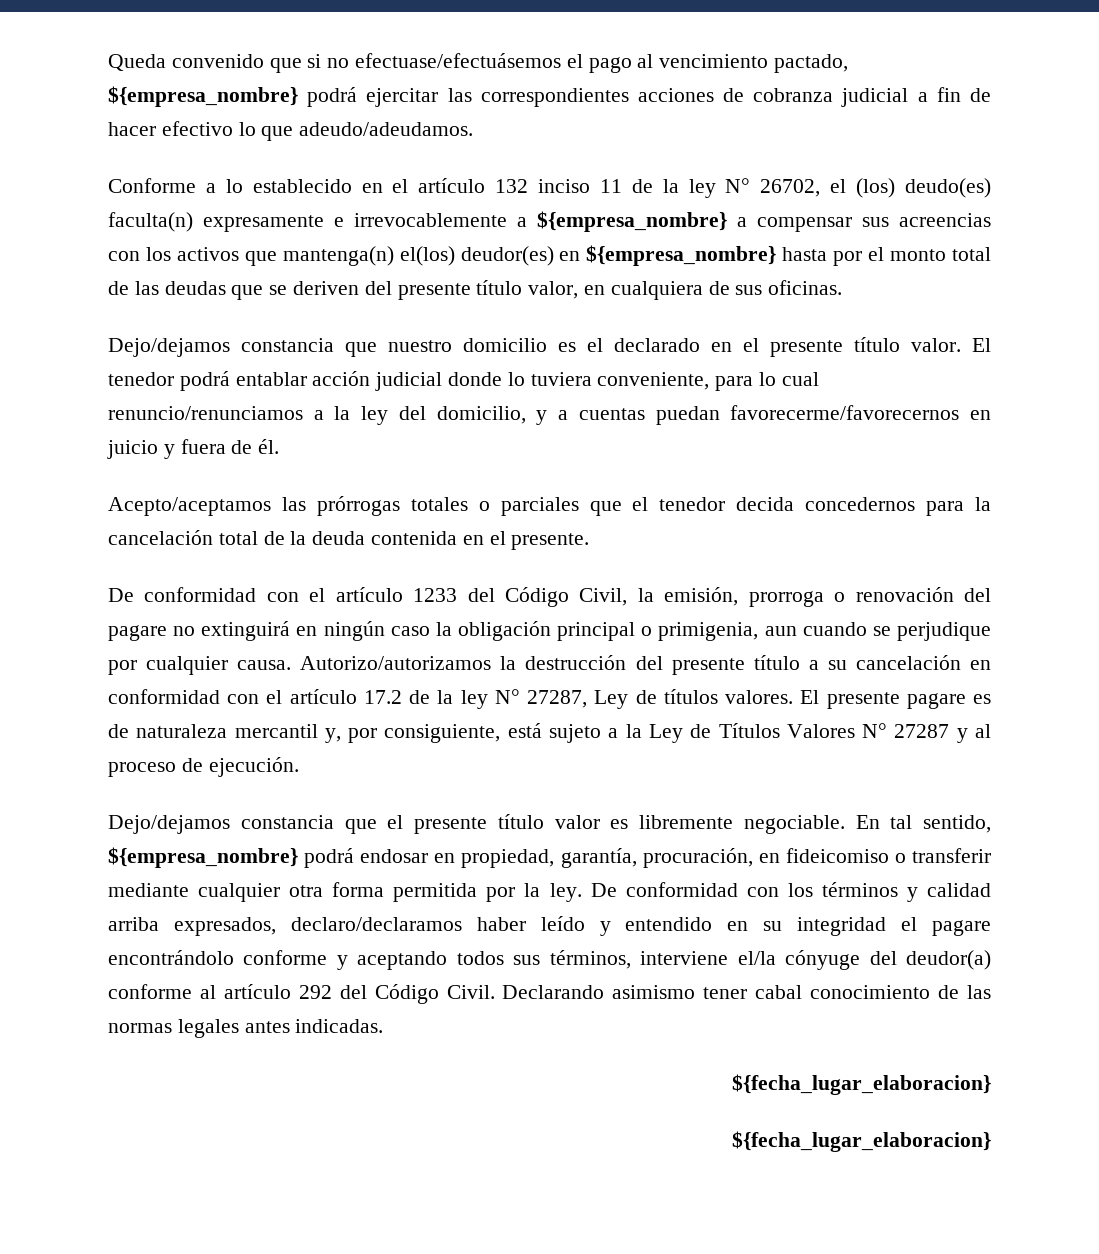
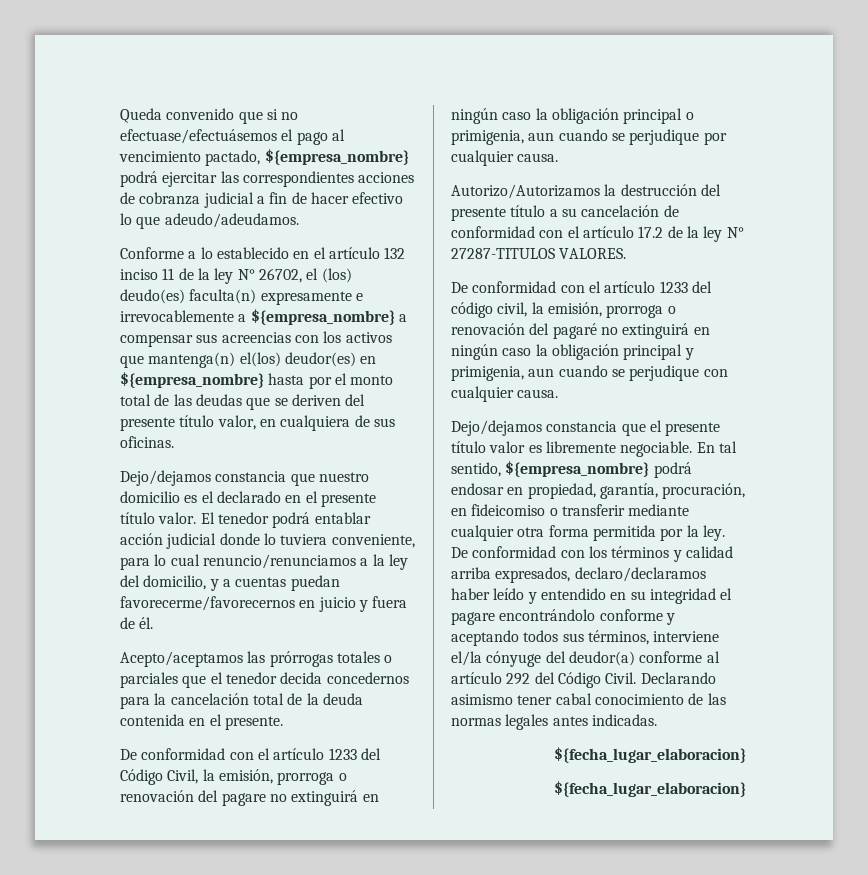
- De conformidad con el artículo 1233 del Código Civil, la emisión, prorroga o renovación del pagare no extinguirá en ningún caso la obligación principal o primigenia, aun cuando se perjudique por cualquier causa. Autorizo/autorizamos la destrucción del presente título a su cancelación en conformidad con el artículo 17.2 de la ley N° 27287, Ley de títulos valores. El presente pagare es de naturaleza mercantil y, por consiguiente, está sujeto a la Ley de Títulos Valores N° 27287 y al proceso de ejecución.
+ De conformidad con el artículo 1233 del Código Civil, la emisión, prorroga o renovación del pagare no extinguirá en ningún caso la obligación principal o primigenia, aun cuando se perjudique por cualquier causa.
+ Autorizo/Autorizamos la destrucción del presente título a su cancelación de conformidad con el artículo 17.2 de la ley N° 27287-TITULOS VALORES.
+ De conformidad con el artículo 1233 del código civil, la emisión, prorroga o renovación del pagaré no extinguirá en ningún caso la obligación principal y primigenia, aun cuando se perjudique con cualquier causa.

